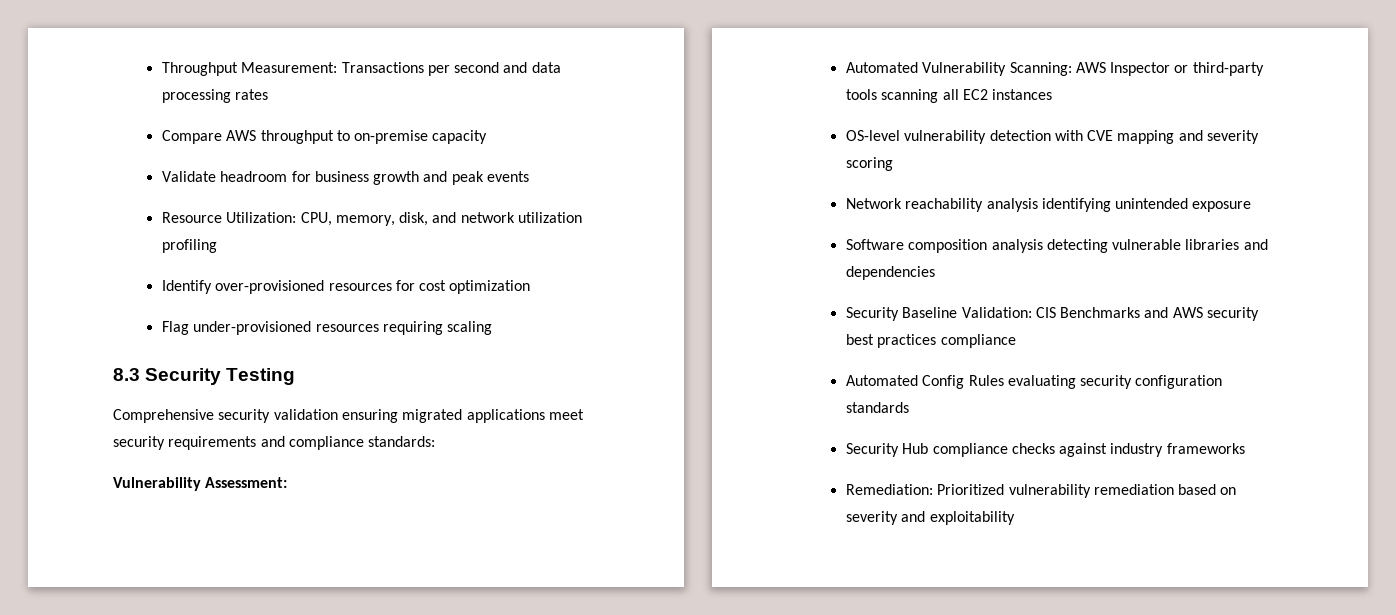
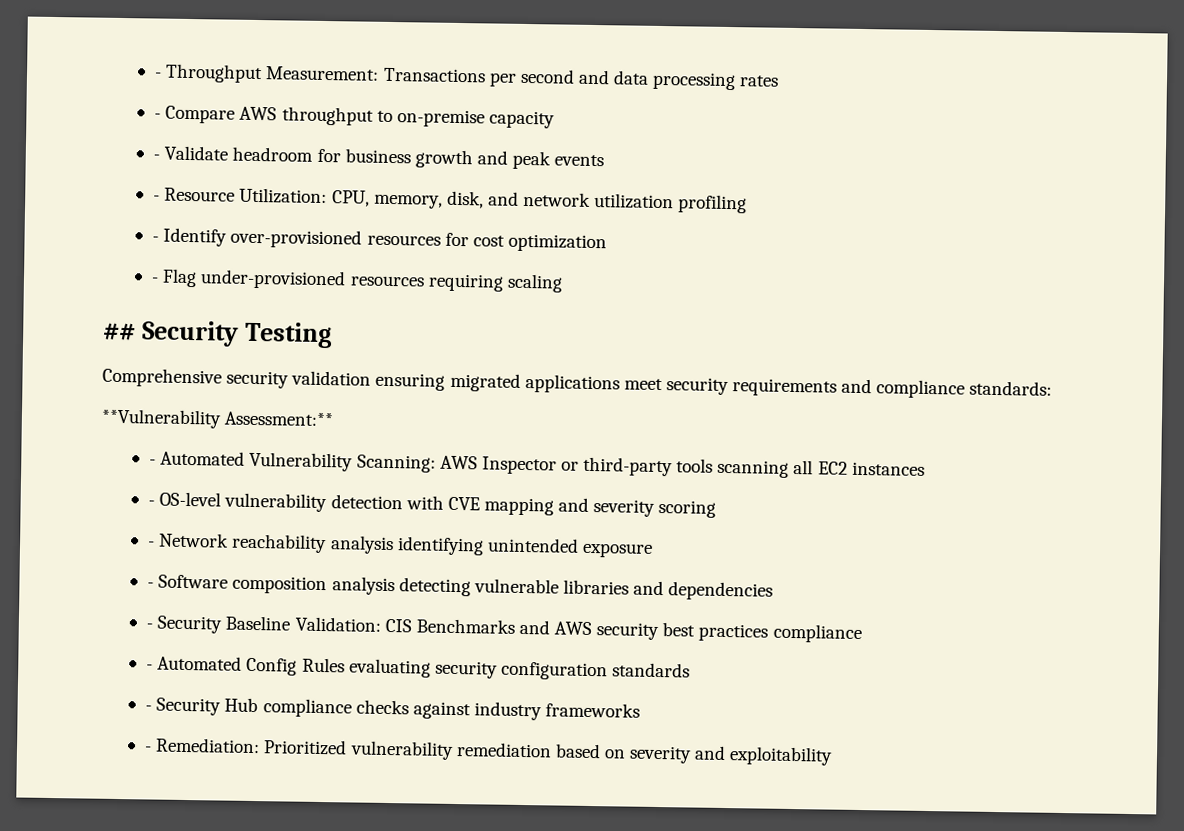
- Throughput Measurement: Transactions per second and data processing rates
+ - Throughput Measurement: Transactions per second and data processing rates
- Compare AWS throughput to on-premise capacity
+ - Compare AWS throughput to on-premise capacity
- Validate headroom for business growth and peak events
+ - Validate headroom for business growth and peak events
- Resource Utilization: CPU, memory, disk, and network utilization profiling
+ - Resource Utilization: CPU, memory, disk, and network utilization profiling
- Identify over-provisioned resources for cost optimization
+ - Identify over-provisioned resources for cost optimization
- Flag under-provisioned resources requiring scaling
+ - Flag under-provisioned resources requiring scaling
- 8.3 Security Testing
+ ## Security Testing
- Vulnerability Assessment:
- Automated Vulnerability Scanning: AWS Inspector or third-party tools scanning all EC2 instances
+ **Vulnerability Assessment:**
+ - Automated Vulnerability Scanning: AWS Inspector or third-party tools scanning all EC2 instances
- OS-level vulnerability detection with CVE mapping and severity scoring
+ - OS-level vulnerability detection with CVE mapping and severity scoring
- Network reachability analysis identifying unintended exposure
+ - Network reachability analysis identifying unintended exposure
- Software composition analysis detecting vulnerable libraries and dependencies
+ - Software composition analysis detecting vulnerable libraries and dependencies
- Security Baseline Validation: CIS Benchmarks and AWS security best practices compliance
+ - Security Baseline Validation: CIS Benchmarks and AWS security best practices compliance
- Automated Config Rules evaluating security configuration standards
+ - Automated Config Rules evaluating security configuration standards
- Security Hub compliance checks against industry frameworks
+ - Security Hub compliance checks against industry frameworks
- Remediation: Prioritized vulnerability remediation based on severity and exploitability
+ - Remediation: Prioritized vulnerability remediation based on severity and exploitability

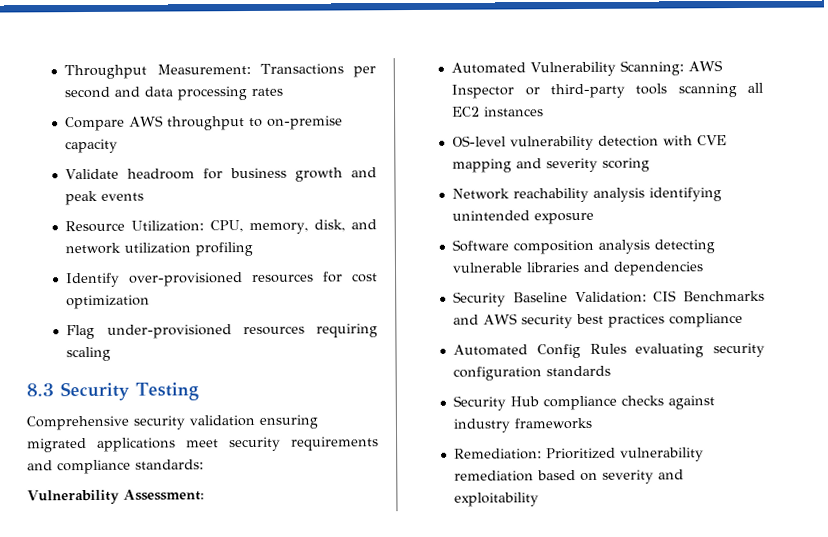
- - Throughput Measurement: Transactions per second and data processing rates
+ Throughput Measurement: Transactions per second and data processing rates
- - Compare AWS throughput to on-premise capacity
+ Compare AWS throughput to on-premise capacity
- - Validate headroom for business growth and peak events
+ Validate headroom for business growth and peak events
- - Resource Utilization: CPU, memory, disk, and network utilization profiling
+ Resource Utilization: CPU, memory, disk, and network utilization profiling
- - Identify over-provisioned resources for cost optimization
+ Identify over-provisioned resources for cost optimization
- - Flag under-provisioned resources requiring scaling
+ Flag under-provisioned resources requiring scaling
- ## Security Testing
+ 8.3 Security Testing
- **Vulnerability Assessment:**
- - Automated Vulnerability Scanning: AWS Inspector or third-party tools scanning all EC2 instances
+ Vulnerability Assessment:
+ Automated Vulnerability Scanning: AWS Inspector or third-party tools scanning all EC2 instances
- - OS-level vulnerability detection with CVE mapping and severity scoring
+ OS-level vulnerability detection with CVE mapping and severity scoring
- - Network reachability analysis identifying unintended exposure
+ Network reachability analysis identifying unintended exposure
- - Software composition analysis detecting vulnerable libraries and dependencies
+ Software composition analysis detecting vulnerable libraries and dependencies
- - Security Baseline Validation: CIS Benchmarks and AWS security best practices compliance
+ Security Baseline Validation: CIS Benchmarks and AWS security best practices compliance
- - Automated Config Rules evaluating security configuration standards
+ Automated Config Rules evaluating security configuration standards
- - Security Hub compliance checks against industry frameworks
+ Security Hub compliance checks against industry frameworks
- - Remediation: Prioritized vulnerability remediation based on severity and exploitability
+ Remediation: Prioritized vulnerability remediation based on severity and exploitability

